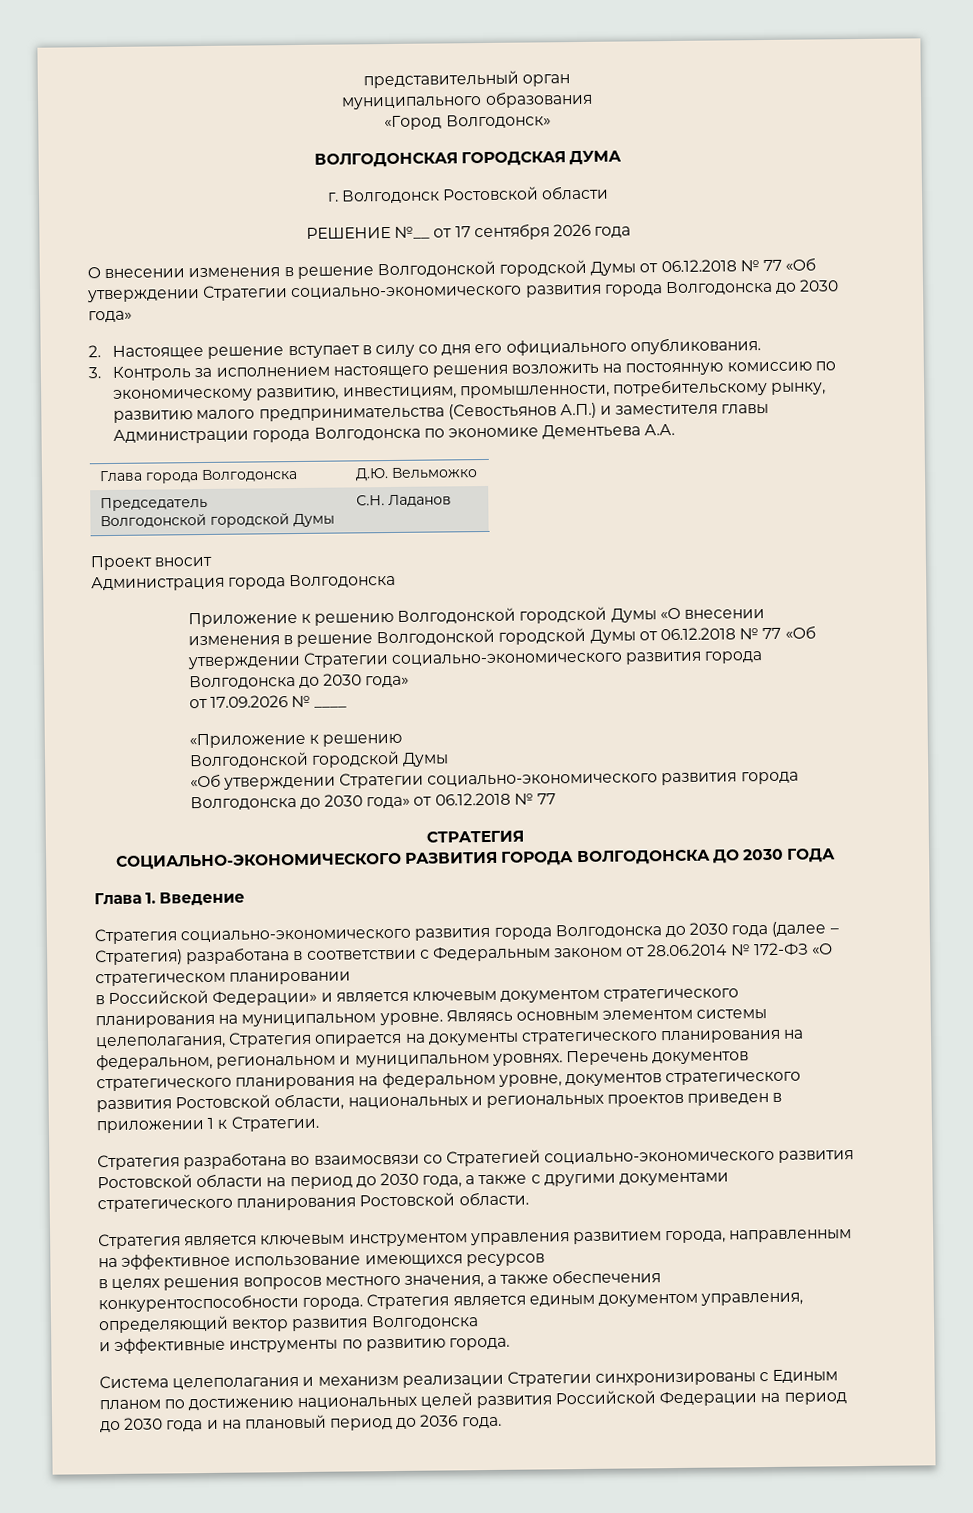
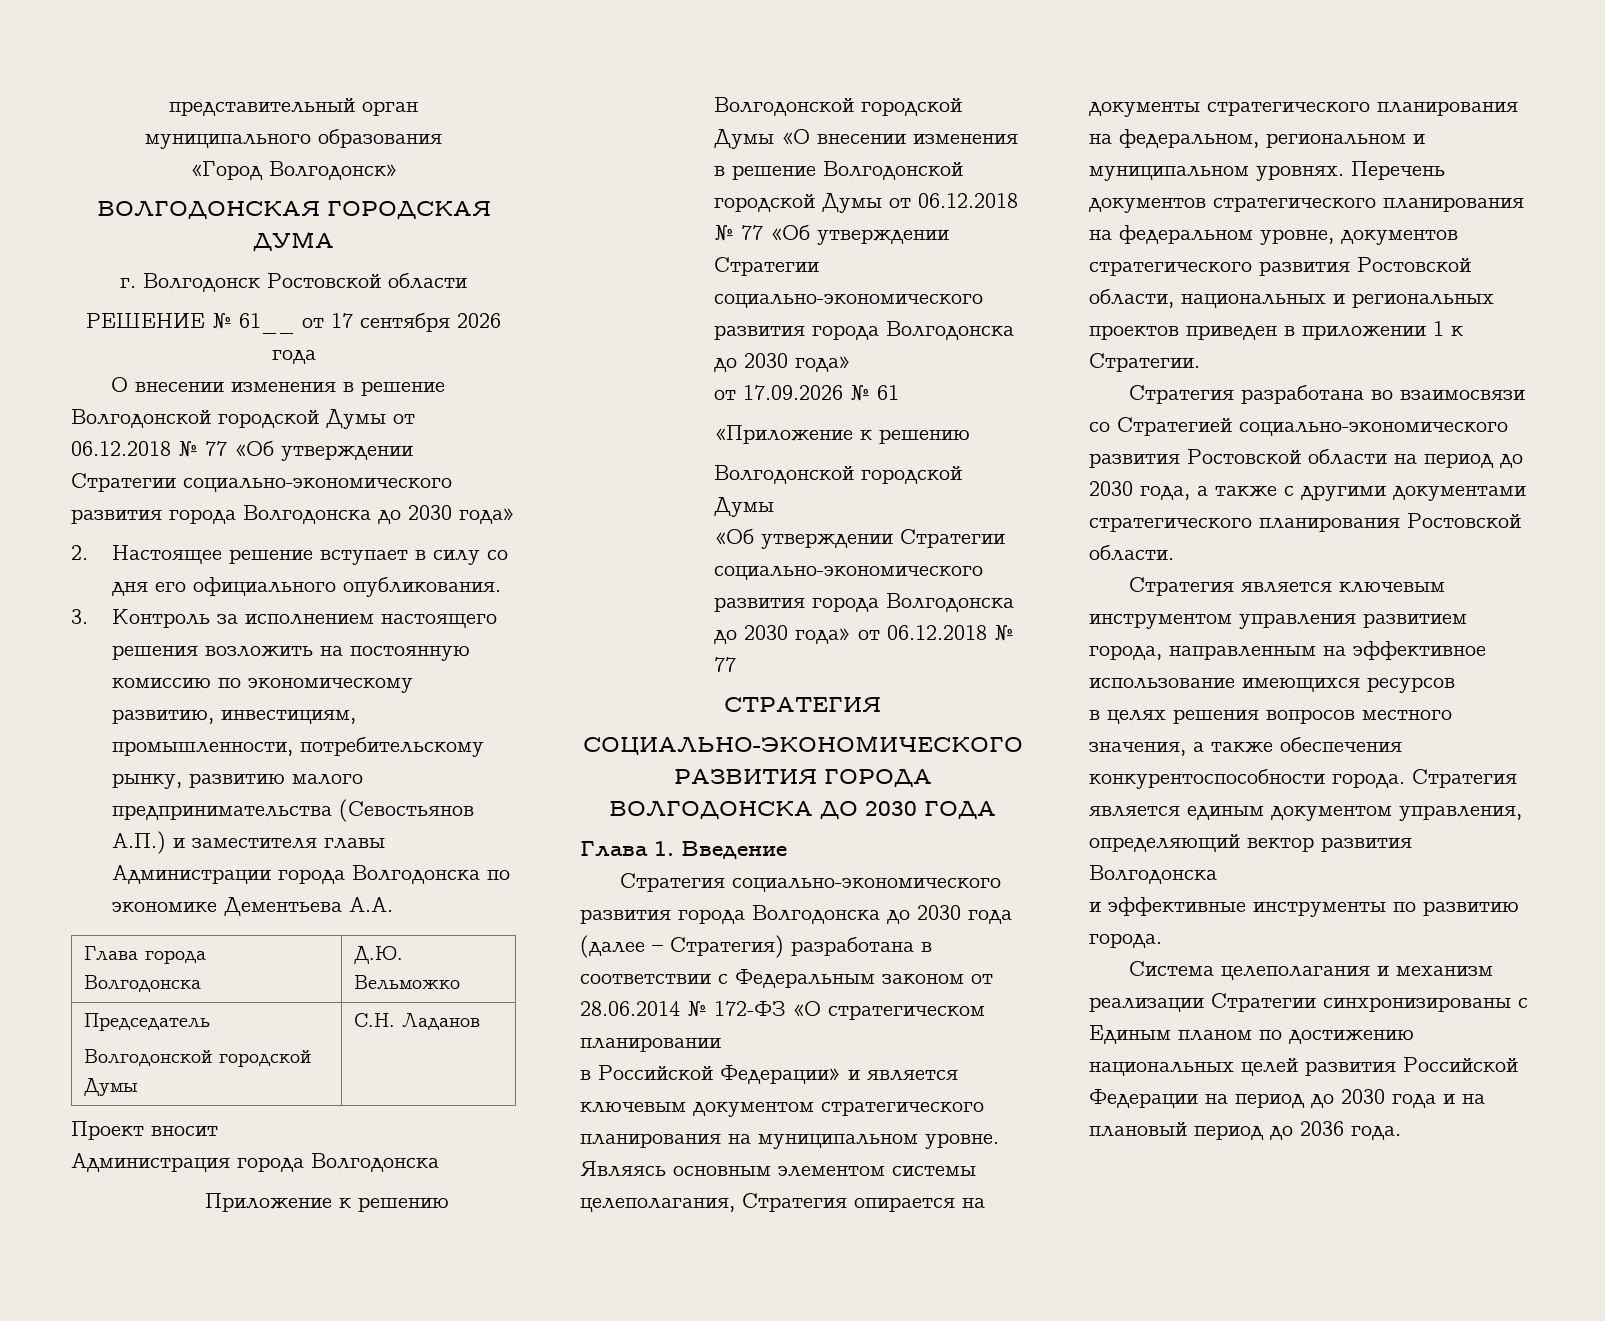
- РЕШЕНИЕ №__ от 17 сентября 2026 года
+ РЕШЕНИЕ № 61__ от 17 сентября 2026 года
- от 17.09.2026 № ____
+ от 17.09.2026 № 61

